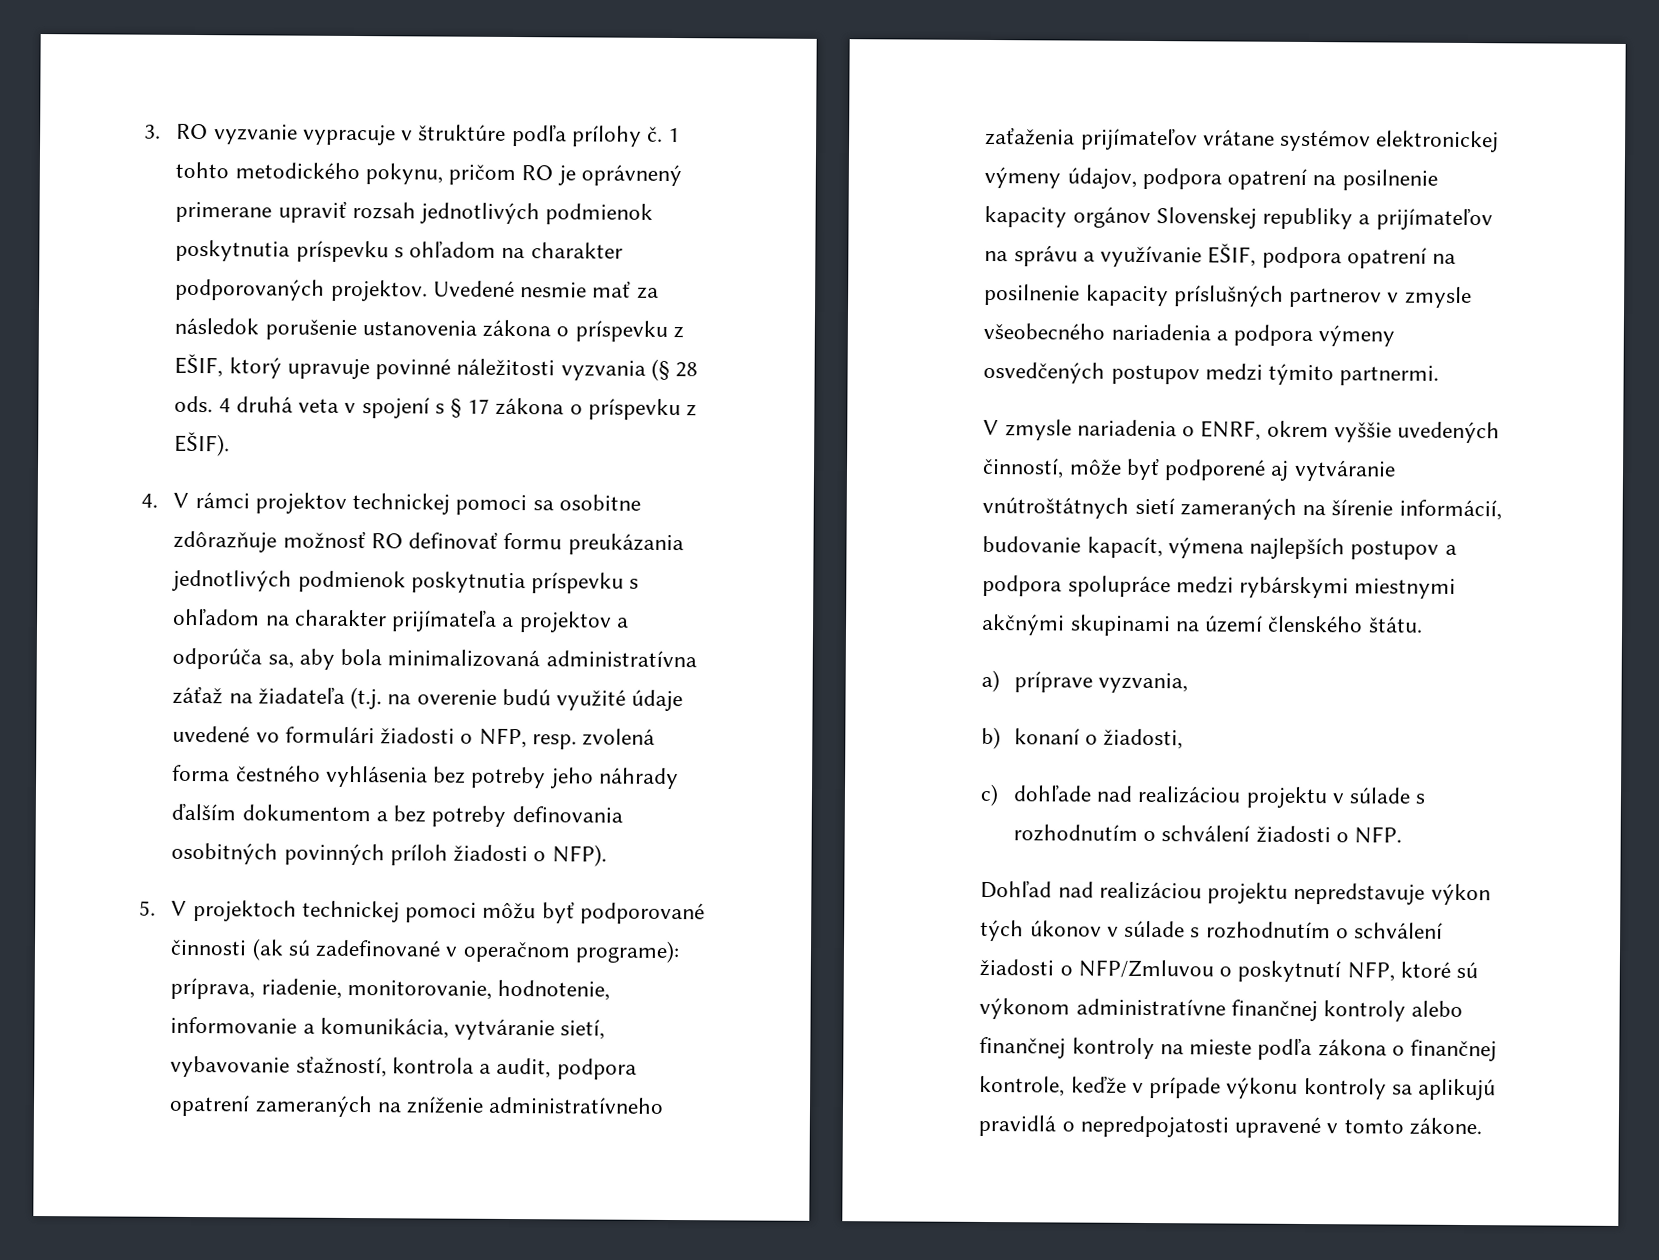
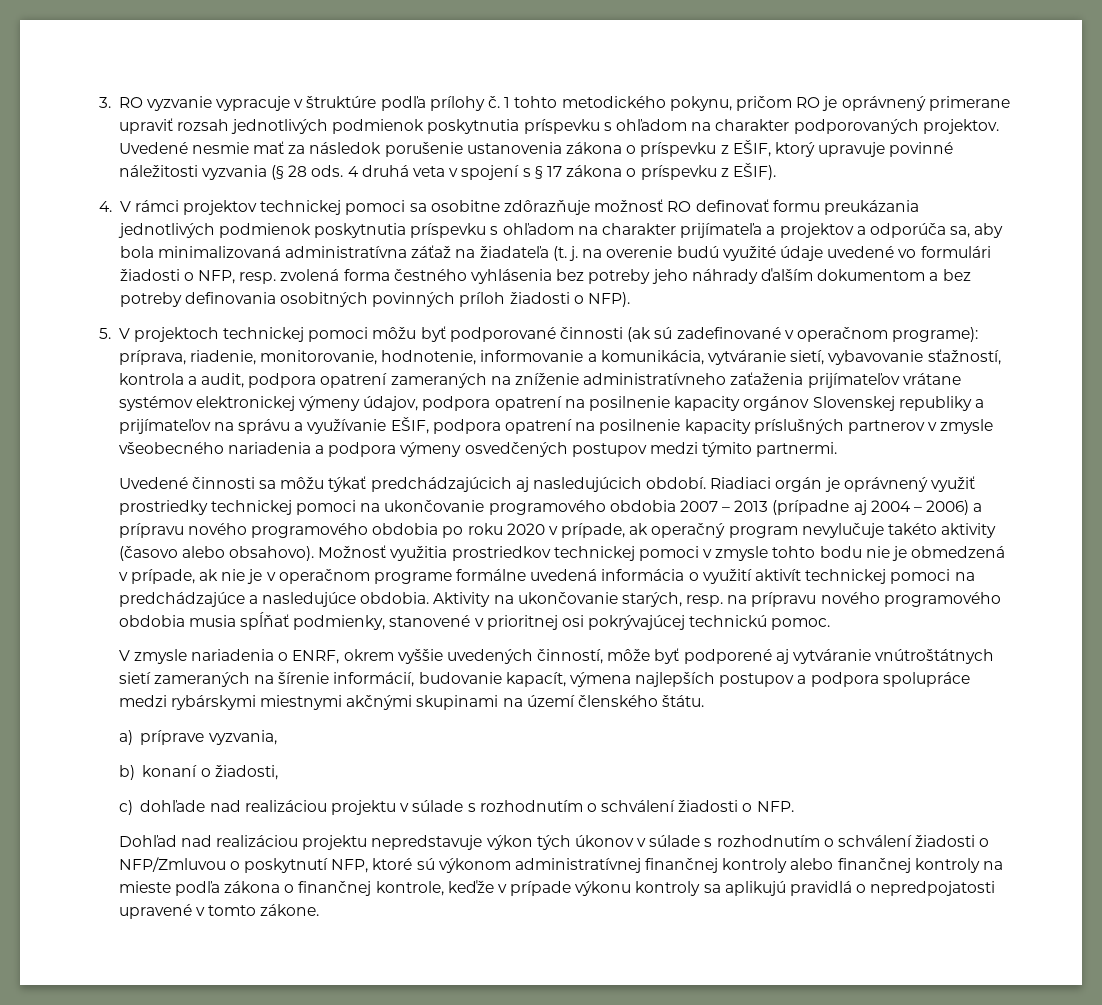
- 4. V rámci projektov technickej pomoci sa osobitne zdôrazňuje možnosť RO definovať formu preukázania jednotlivých podmienok poskytnutia príspevku s ohľadom na charakter prijímateľa a projektov a odporúča sa, aby bola minimalizovaná administratívna záťaž na žiadateľa (t.j. na overenie budú využité údaje uvedené vo formulári žiadosti o NFP, resp. zvolená forma čestného vyhlásenia bez potreby jeho náhrady ďalším dokumentom a bez potreby definovania osobitných povinných príloh žiadosti o NFP).
+ 4. V rámci projektov technickej pomoci sa osobitne zdôrazňuje možnosť RO definovať formu preukázania jednotlivých podmienok poskytnutia príspevku s ohľadom na charakter prijímateľa a projektov a odporúča sa, aby bola minimalizovaná administratívna záťaž na žiadateľa (t. j. na overenie budú využité údaje uvedené vo formulári žiadosti o NFP, resp. zvolená forma čestného vyhlásenia bez potreby jeho náhrady ďalším dokumentom a bez potreby definovania osobitných povinných príloh žiadosti o NFP).
+ Uvedené činnosti sa môžu týkať predchádzajúcich aj nasledujúcich období. Riadiaci orgán je oprávnený využiť prostriedky technickej pomoci na ukončovanie programového obdobia 2007 – 2013 (prípadne aj 2004 – 2006) a prípravu nového programového obdobia po roku 2020 v prípade, ak operačný program nevylučuje takéto aktivity (časovo alebo obsahovo). Možnosť využitia prostriedkov technickej pomoci v zmysle tohto bodu nie je obmedzená v prípade, ak nie je v operačnom programe formálne uvedená informácia o využití aktivít technickej pomoci na predchádzajúce a nasledujúce obdobia. Aktivity na ukončovanie starých, resp. na prípravu nového programového obdobia musia spĺňať podmienky, stanovené v prioritnej osi pokrývajúcej technickú pomoc.
- Dohľad nad realizáciou projektu nepredstavuje výkon tých úkonov v súlade s rozhodnutím o schválení žiadosti o NFP/Zmluvou o poskytnutí NFP, ktoré sú výkonom administratívne finančnej kontroly alebo finančnej kontroly na mieste podľa zákona o finančnej kontrole, keďže v prípade výkonu kontroly sa aplikujú pravidlá o nepredpojatosti upravené v tomto zákone.
+ Dohľad nad realizáciou projektu nepredstavuje výkon tých úkonov v súlade s rozhodnutím o schválení žiadosti o NFP/Zmluvou o poskytnutí NFP, ktoré sú výkonom administratívnej finančnej kontroly alebo finančnej kontroly na mieste podľa zákona o finančnej kontrole, keďže v prípade výkonu kontroly sa aplikujú pravidlá o nepredpojatosti upravené v tomto zákone.

